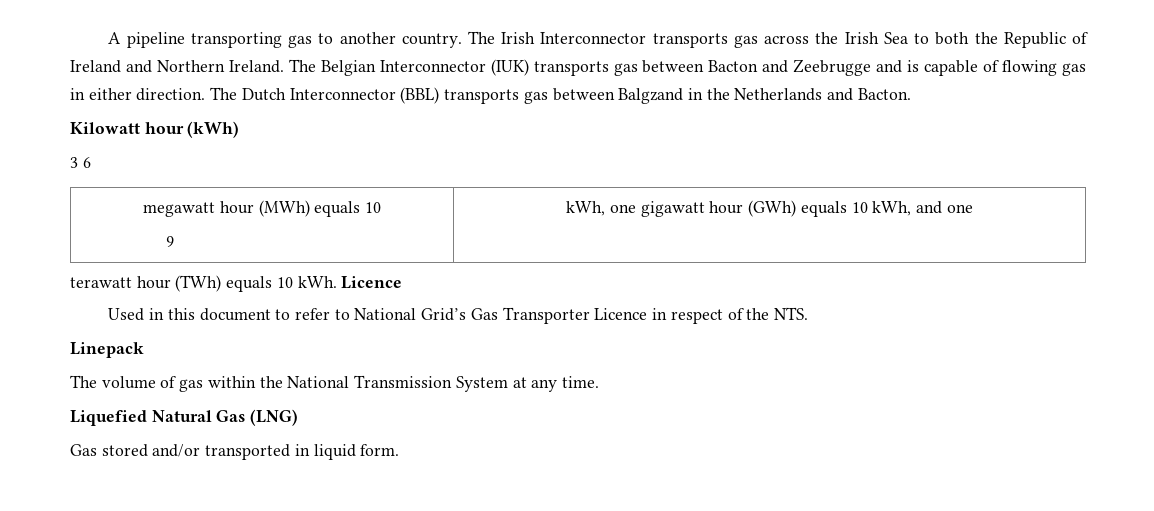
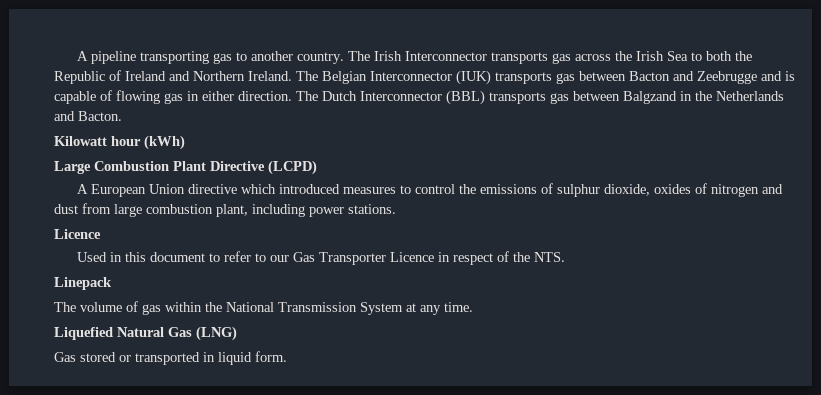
- 3 6
- megawatt hour (MWh) equals 10
- 9 | kWh, one gigawatt hour (GWh) equals 10 kWh, and one
- terawatt hour (TWh) equals 10 kWh. Licence
+ Large Combustion Plant Directive (LCPD)
+ A European Union directive which introduced measures to control the emissions of sulphur dioxide, oxides of nitrogen and dust from large combustion plant, including power stations.
+ Licence
- Used in this document to refer to National Grid’s Gas Transporter Licence in respect of the NTS.
+ Used in this document to refer to our Gas Transporter Licence in respect of the NTS.
- Gas stored and/or transported in liquid form.
+ Gas stored or transported in liquid form.

